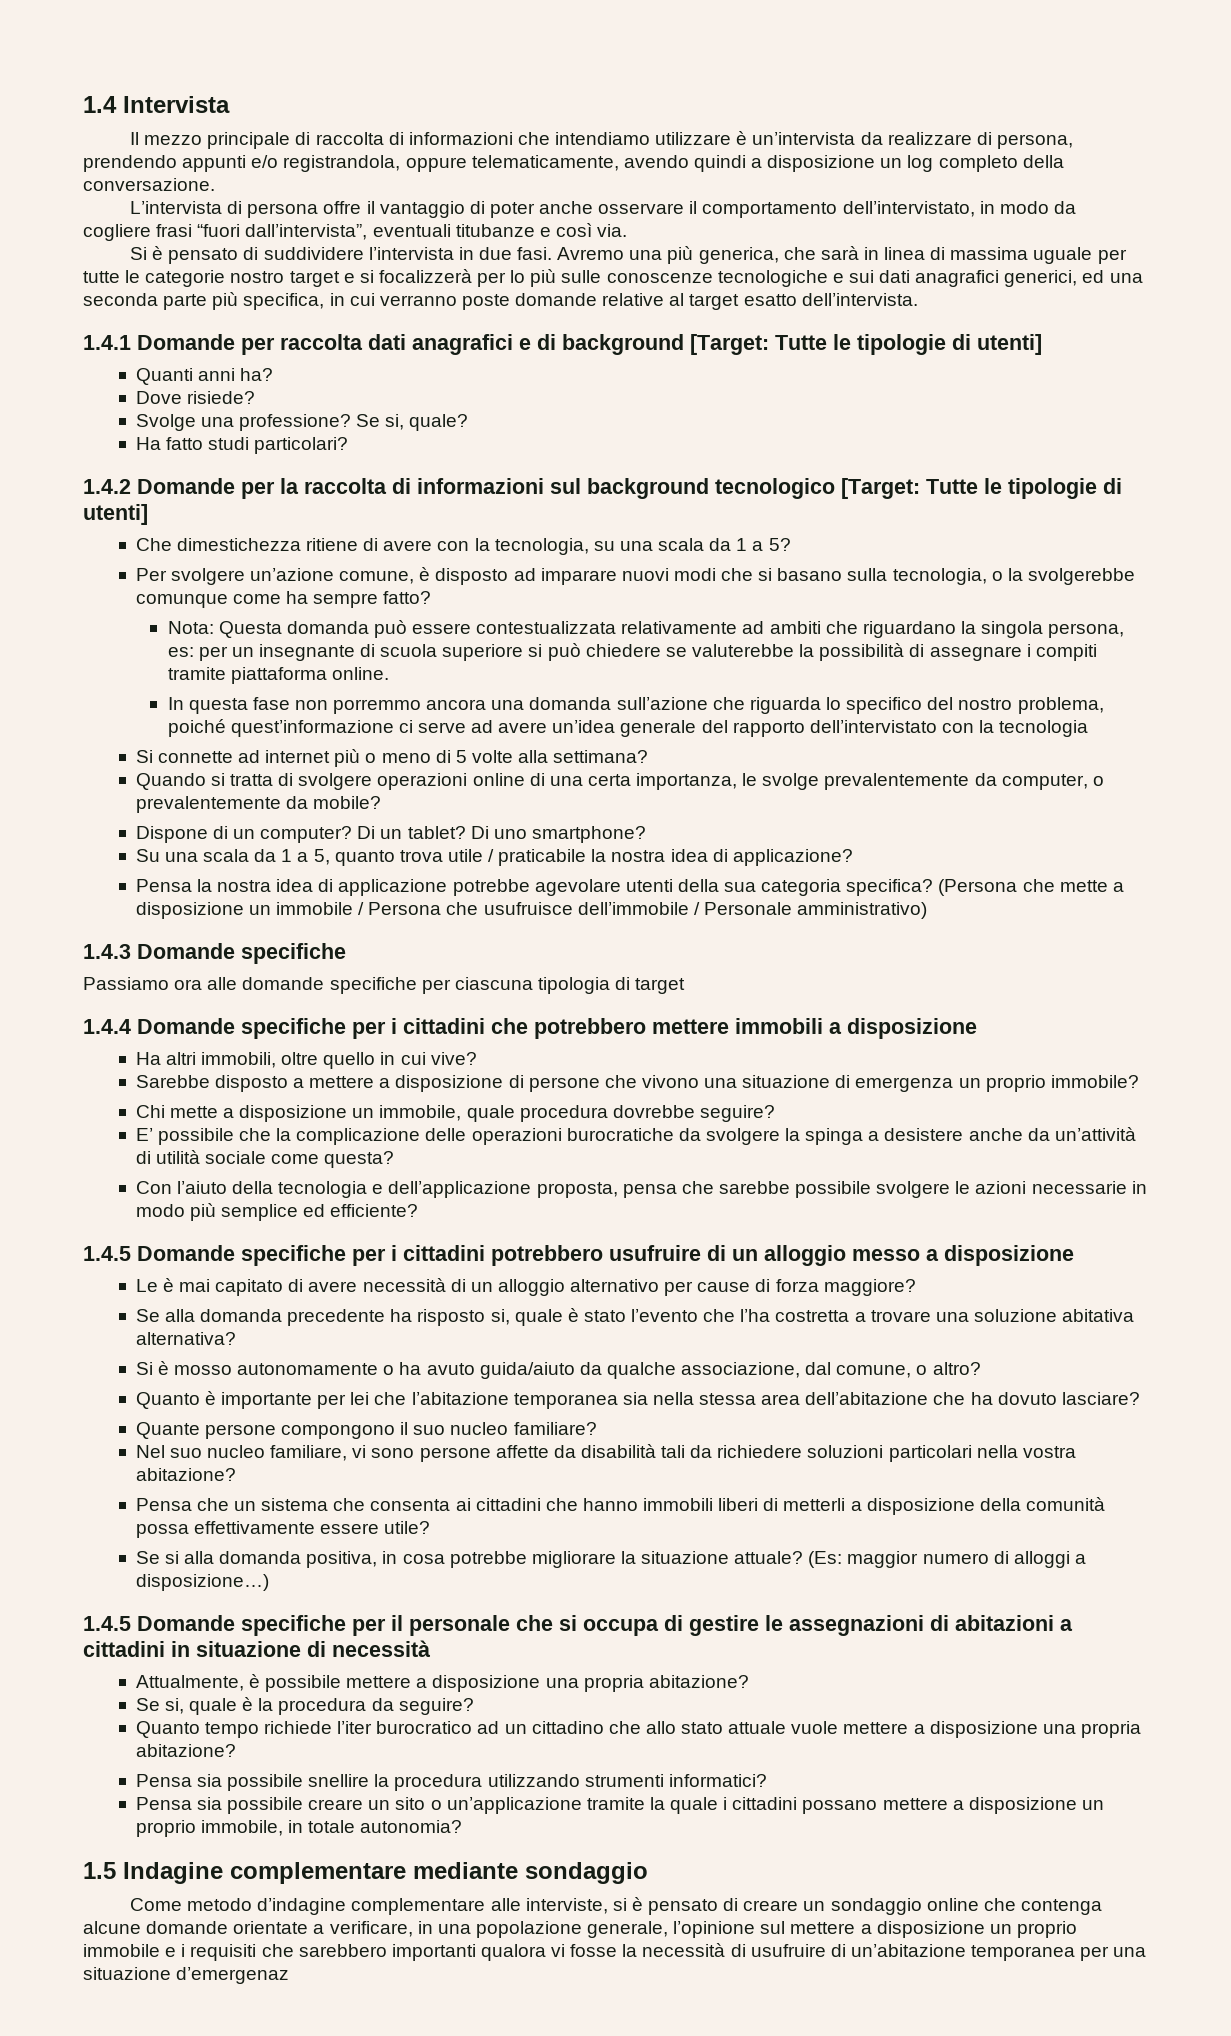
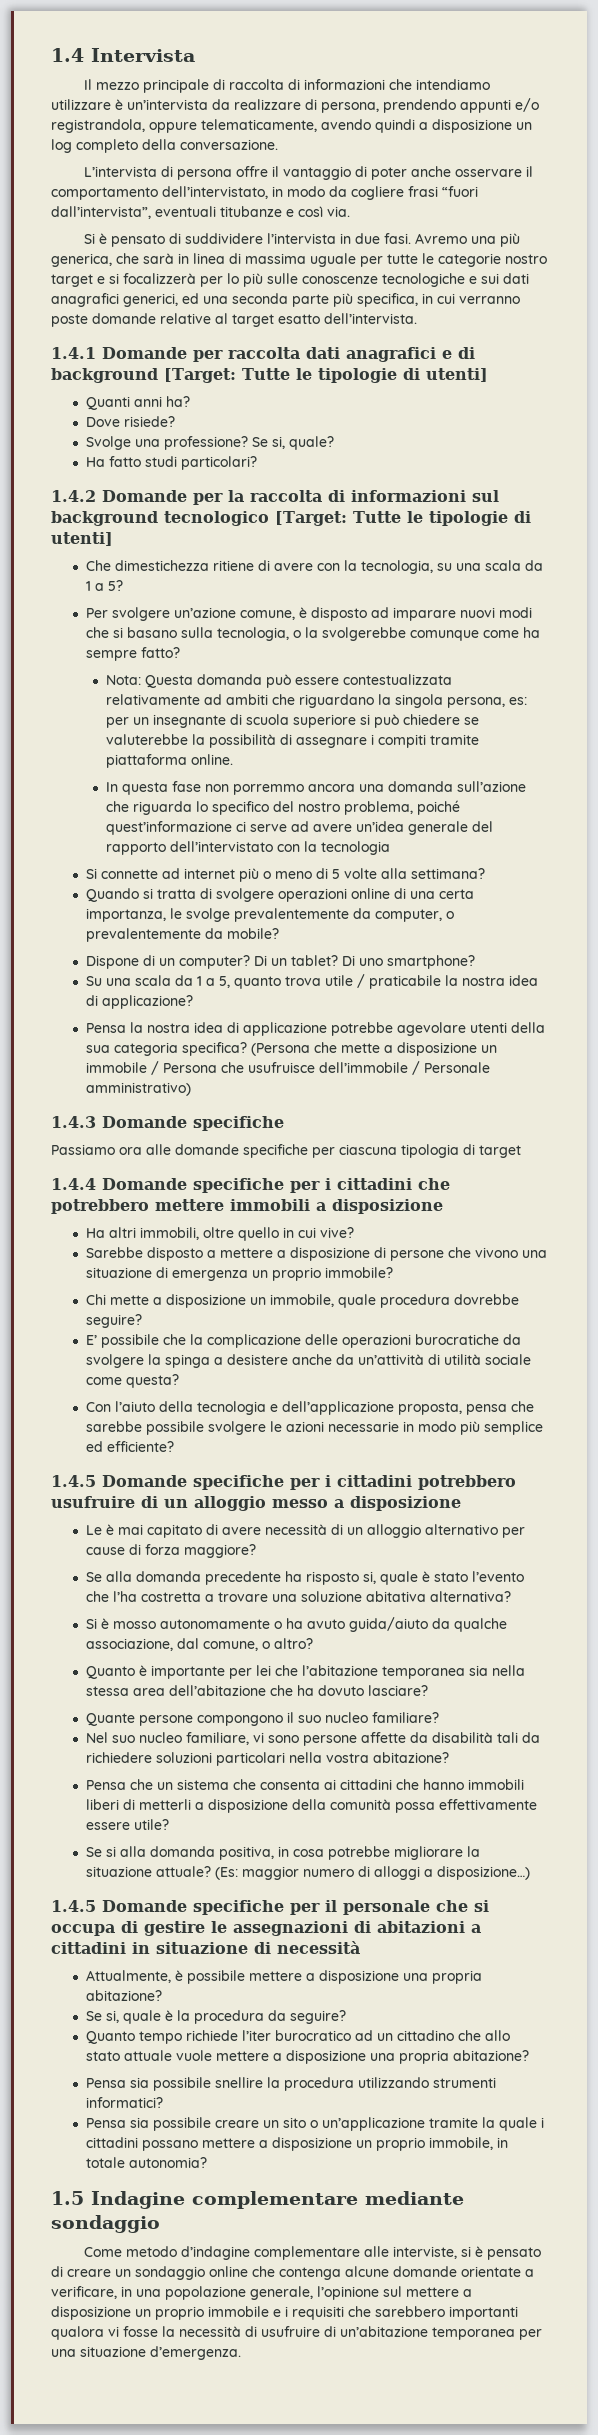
- Come metodo d’indagine complementare alle interviste, si è pensato di creare un sondaggio online che contenga alcune domande orientate a verificare, in una popolazione generale, l’opinione sul mettere a disposizione un proprio immobile e i requisiti che sarebbero importanti qualora vi fosse la necessità di usufruire di un’abitazione temporanea per una situazione d’emergenaz
+ Come metodo d’indagine complementare alle interviste, si è pensato di creare un sondaggio online che contenga alcune domande orientate a verificare, in una popolazione generale, l’opinione sul mettere a disposizione un proprio immobile e i requisiti che sarebbero importanti qualora vi fosse la necessità di usufruire di un’abitazione temporanea per una situazione d’emergenza.

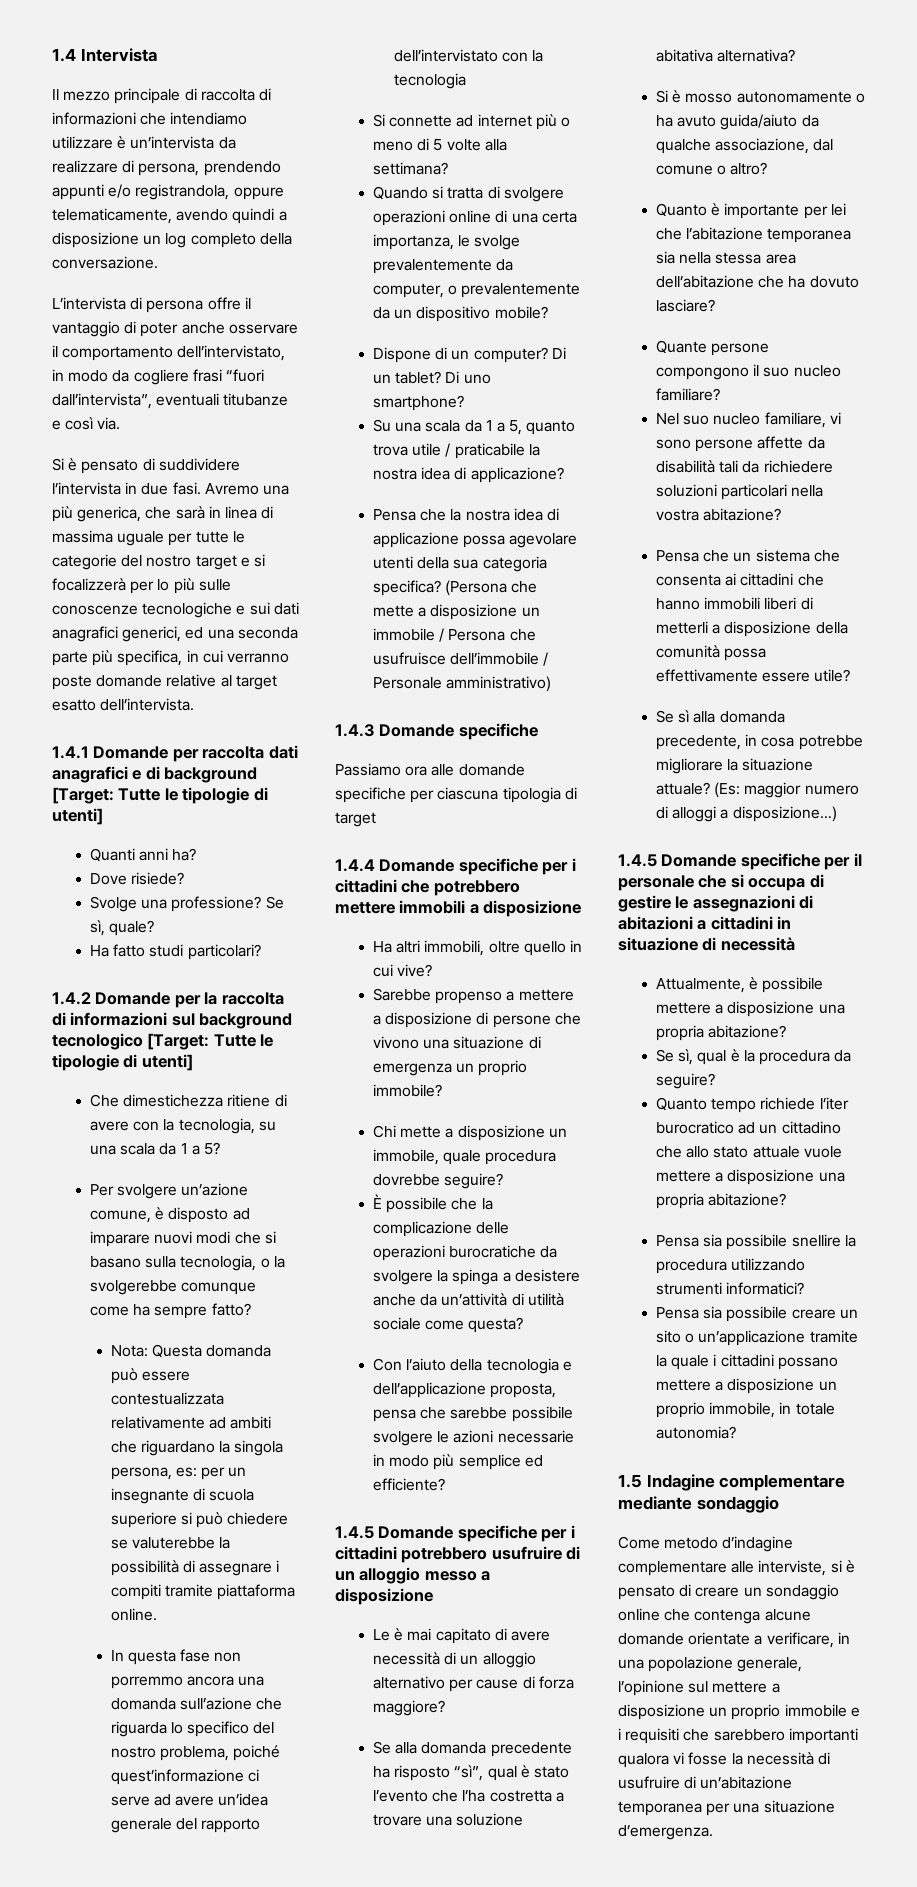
- Avremo una più generica, che sarà in linea di massima uguale per tutte le categorie nostro target e si focalizzerà per lo più sulle conoscenze tecnologiche e sui dati anagrafici generici, ed una seconda parte più specifica, in cui verranno poste domande relative al target esatto dell’intervista.
+ Avremo una più generica, che sarà in linea di massima uguale per tutte le categorie del nostro target e si focalizzerà per lo più sulle conoscenze tecnologiche e sui dati anagrafici generici, ed una seconda parte più specifica, in cui verranno poste domande relative al target esatto dell’intervista.
- Se si, quale?
+ Se sì, quale?
- Quando si tratta di svolgere operazioni online di una certa importanza, le svolge prevalentemente da computer, o prevalentemente da mobile?
+ Quando si tratta di svolgere operazioni online di una certa importanza, le svolge prevalentemente da computer, o prevalentemente da un dispositivo mobile?
- Pensa la nostra idea di applicazione potrebbe agevolare utenti della sua categoria specifica?
+ Pensa che la nostra idea di applicazione possa agevolare utenti della sua categoria specifica?
- Sarebbe disposto a mettere a disposizione di persone che vivono una situazione di emergenza un proprio immobile?
+ Sarebbe propenso a mettere a disposizione di persone che vivono una situazione di emergenza un proprio immobile?
- E’ possibile che la complicazione delle operazioni burocratiche da svolgere la spinga a desistere anche da un’attività di utilità sociale come questa?
+ È possibile che la complicazione delle operazioni burocratiche da svolgere la spinga a desistere anche da un’attività di utilità sociale come questa?
- Se alla domanda precedente ha risposto si, quale è stato l’evento che l’ha costretta a trovare una soluzione abitativa alternativa?
+ Se alla domanda precedente ha risposto “sì”, qual è stato l’evento che l’ha costretta a trovare una soluzione abitativa alternativa?
- Si è mosso autonomamente o ha avuto guida/aiuto da qualche associazione, dal comune, o altro?
+ Si è mosso autonomamente o ha avuto guida/aiuto da qualche associazione, dal comune o altro?
- Se si alla domanda positiva, in cosa potrebbe migliorare la situazione attuale?
+ Se sì alla domanda precedente, in cosa potrebbe migliorare la situazione attuale?
- Se si, quale è la procedura da seguire?
+ Se sì, qual è la procedura da seguire?

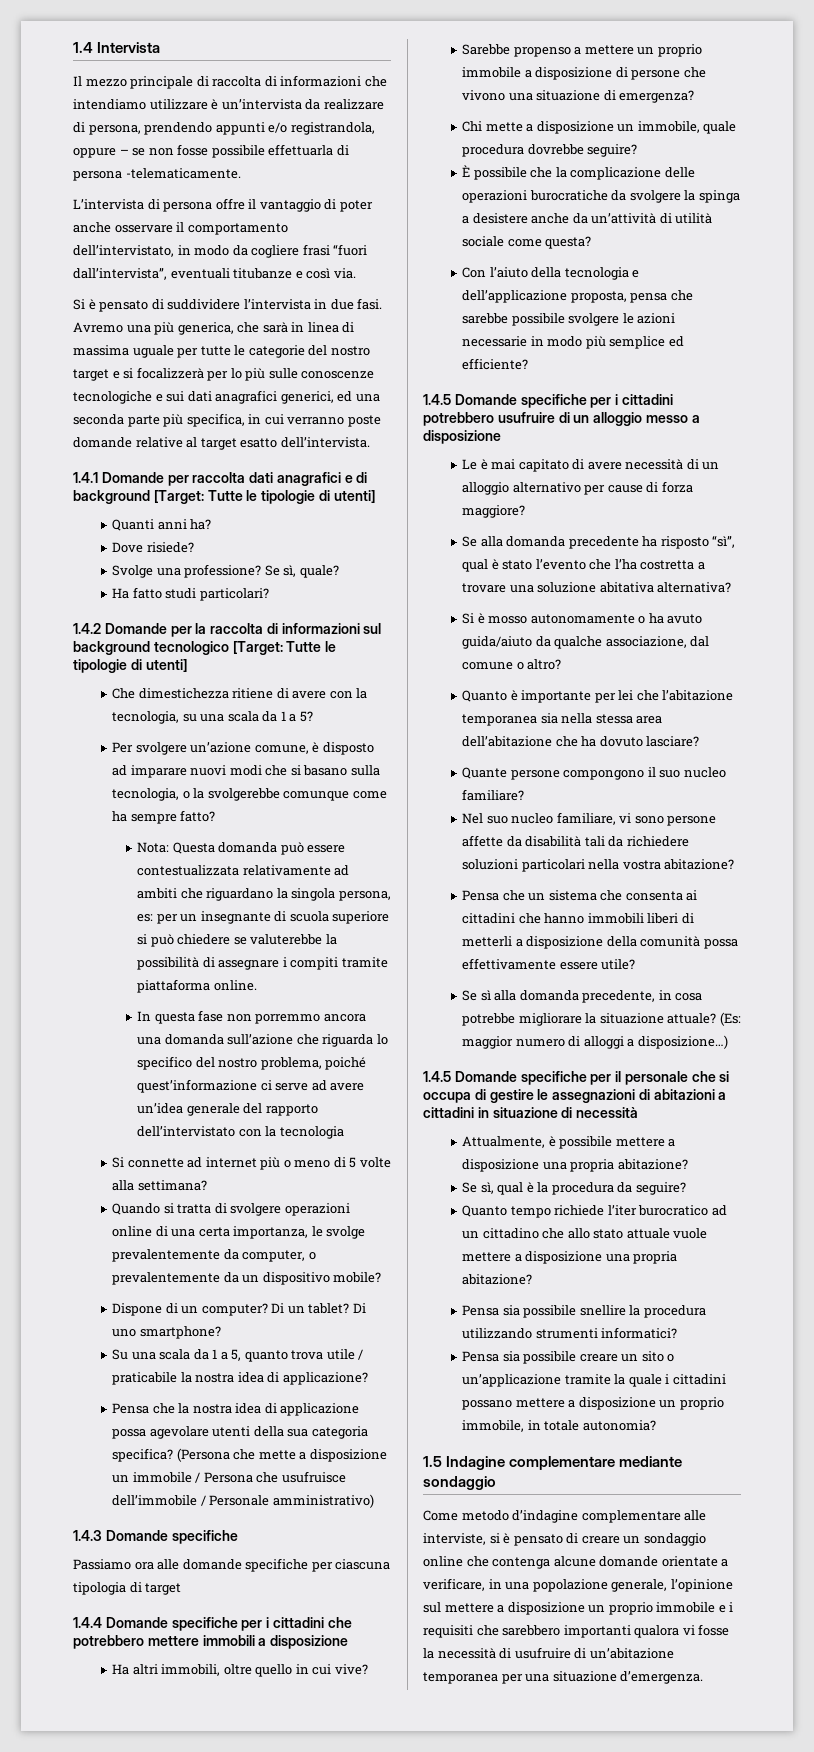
- Il mezzo principale di raccolta di informazioni che intendiamo utilizzare è un’intervista da realizzare di persona, prendendo appunti e/o registrandola, oppure telematicamente, avendo quindi a disposizione un log completo della conversazione.
+ Il mezzo principale di raccolta di informazioni che intendiamo utilizzare è un’intervista da realizzare di persona, prendendo appunti e/o registrandola, oppure – se non fosse possibile effettuarla di persona -telematicamente.
- Sarebbe propenso a mettere a disposizione di persone che vivono una situazione di emergenza un proprio immobile?
+ Sarebbe propenso a mettere un proprio immobile a disposizione di persone che vivono una situazione di emergenza?

